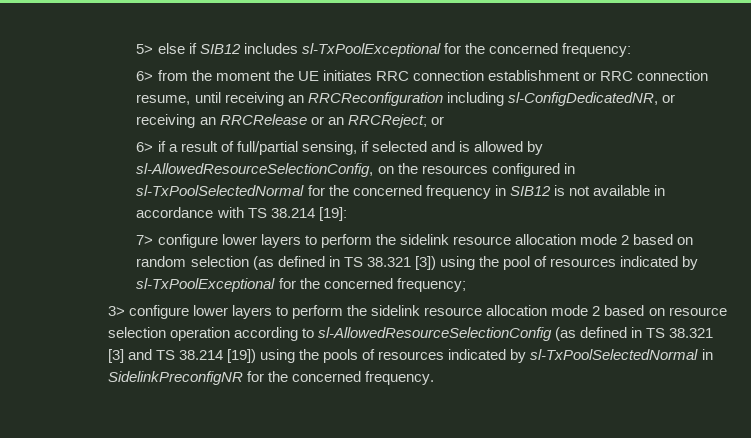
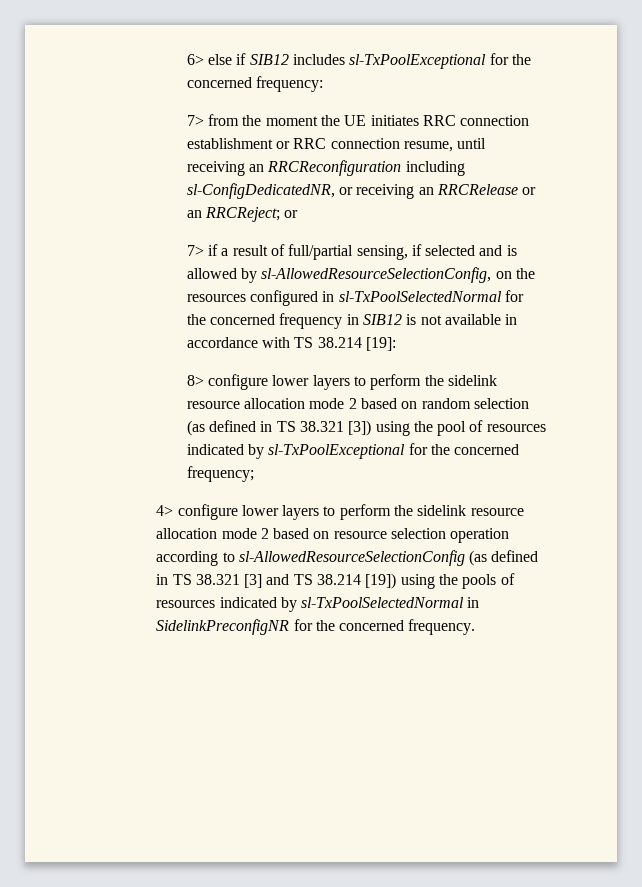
- 5> else if SIB12 includes sl-TxPoolExceptional for the concerned frequency:
+ 6> else if SIB12 includes sl-TxPoolExceptional for the concerned frequency:
- 6> from the moment the UE initiates RRC connection establishment or RRC connection resume, until receiving an RRCReconfiguration including sl-ConfigDedicatedNR, or receiving an RRCRelease or an RRCReject; or
+ 7> from the moment the UE initiates RRC connection establishment or RRC connection resume, until receiving an RRCReconfiguration including sl-ConfigDedicatedNR, or receiving an RRCRelease or an RRCReject; or
- 6> if a result of full/partial sensing, if selected and is allowed by sl-AllowedResourceSelectionConfig, on the resources configured in sl-TxPoolSelectedNormal for the concerned frequency in SIB12 is not available in accordance with TS 38.214 [19]:
+ 7> if a result of full/partial sensing, if selected and is allowed by sl-AllowedResourceSelectionConfig, on the resources configured in sl-TxPoolSelectedNormal for the concerned frequency in SIB12 is not available in accordance with TS 38.214 [19]:
- 7> configure lower layers to perform the sidelink resource allocation mode 2 based on random selection (as defined in TS 38.321 [3]) using the pool of resources indicated by sl-TxPoolExceptional for the concerned frequency;
+ 8> configure lower layers to perform the sidelink resource allocation mode 2 based on random selection (as defined in TS 38.321 [3]) using the pool of resources indicated by sl-TxPoolExceptional for the concerned frequency;
- 3> configure lower layers to perform the sidelink resource allocation mode 2 based on resource selection operation according to sl-AllowedResourceSelectionConfig (as defined in TS 38.321 [3] and TS 38.214 [19]) using the pools of resources indicated by sl-TxPoolSelectedNormal in SidelinkPreconfigNR for the concerned frequency.
+ 4> configure lower layers to perform the sidelink resource allocation mode 2 based on resource selection operation according to sl-AllowedResourceSelectionConfig (as defined in TS 38.321 [3] and TS 38.214 [19]) using the pools of resources indicated by sl-TxPoolSelectedNormal in SidelinkPreconfigNR for the concerned frequency.

